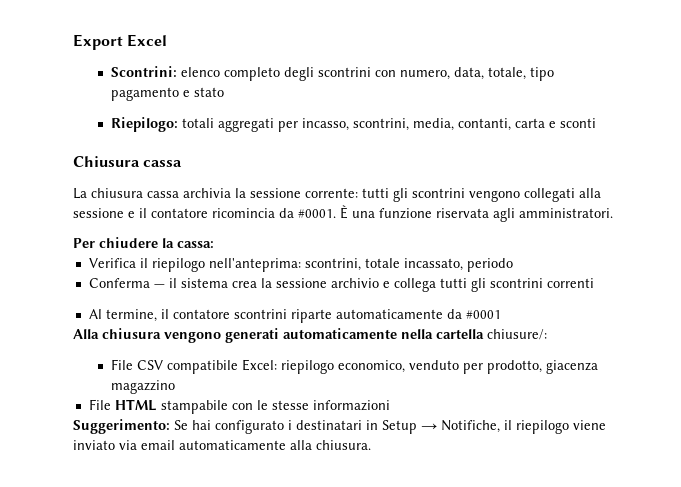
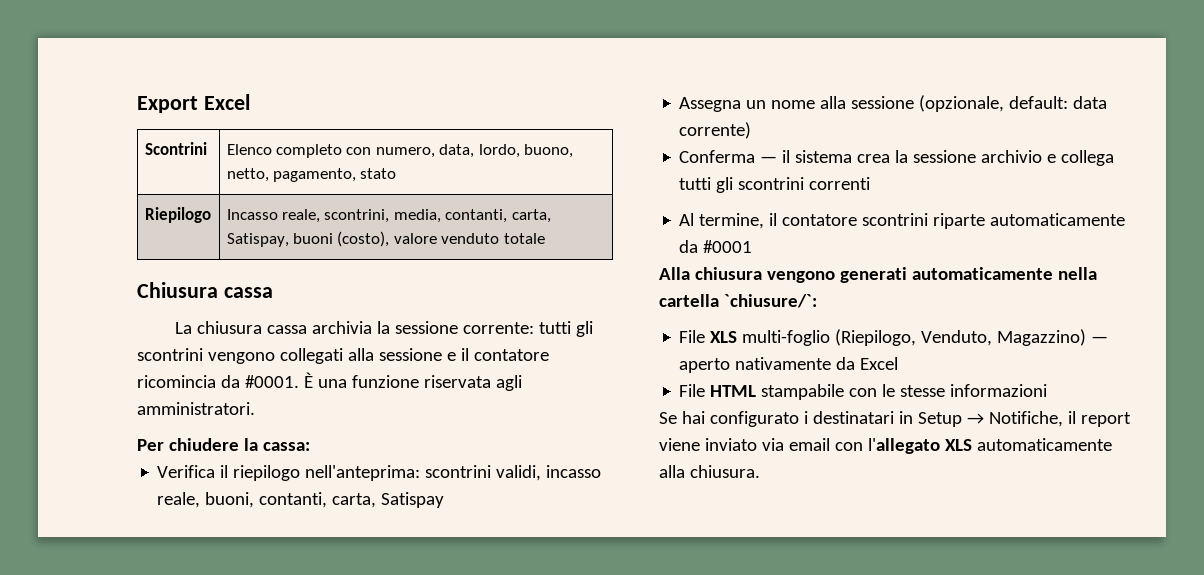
- Scontrini: elenco completo degli scontrini con numero, data, totale, tipo pagamento e stato
- Riepilogo: totali aggregati per incasso, scontrini, media, contanti, carta e sconti
+ Scontrini | Elenco completo con numero, data, lordo, buono, netto, pagamento, stato
+ Riepilogo | Incasso reale, scontrini, media, contanti, carta, Satispay, buoni (costo), valore venduto totale
- Verifica il riepilogo nell'anteprima: scontrini, totale incassato, periodo
+ Verifica il riepilogo nell'anteprima: scontrini validi, incasso reale, buoni, contanti, carta, Satispay
+ Assegna un nome alla sessione (opzionale, default: data corrente)
- Alla chiusura vengono generati automaticamente nella cartella chiusure/:
- File CSV compatibile Excel: riepilogo economico, venduto per prodotto, giacenza magazzino
+ Alla chiusura vengono generati automaticamente nella cartella `chiusure/`:
+ File XLS multi-foglio (Riepilogo, Venduto, Magazzino) — aperto nativamente da Excel
- Suggerimento: Se hai configurato i destinatari in Setup → Notifiche, il riepilogo viene inviato via email automaticamente alla chiusura.
+ Se hai configurato i destinatari in Setup → Notifiche, il report viene inviato via email con l'allegato XLS automaticamente alla chiusura.

